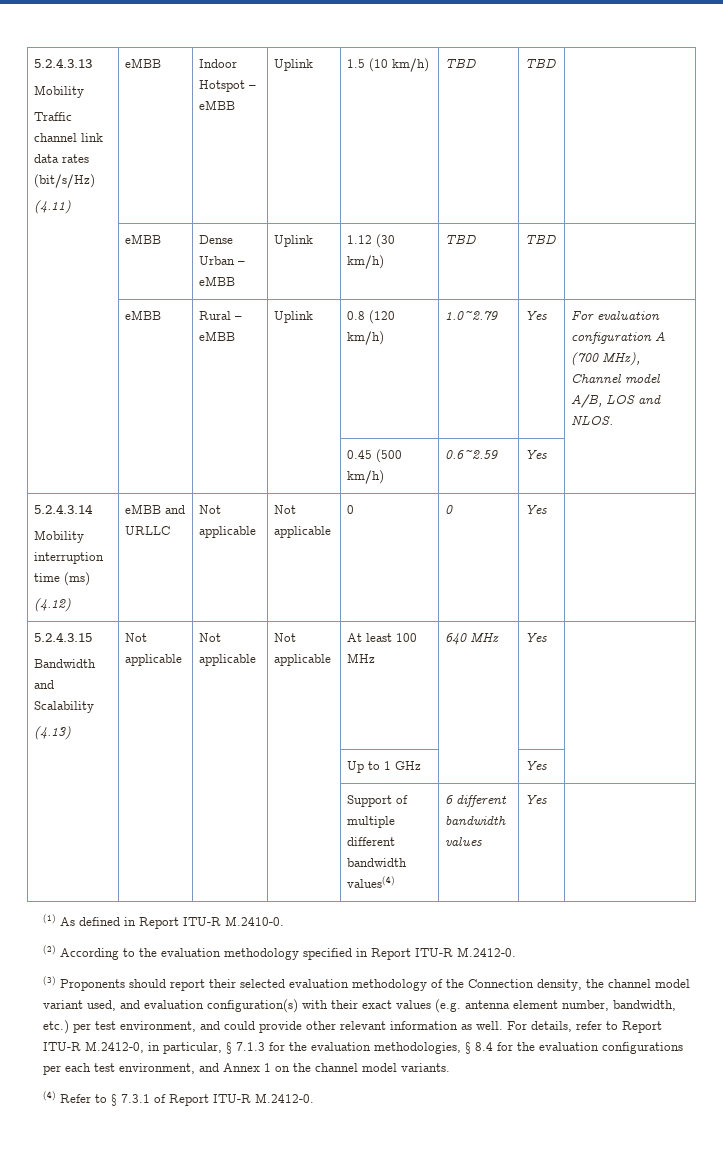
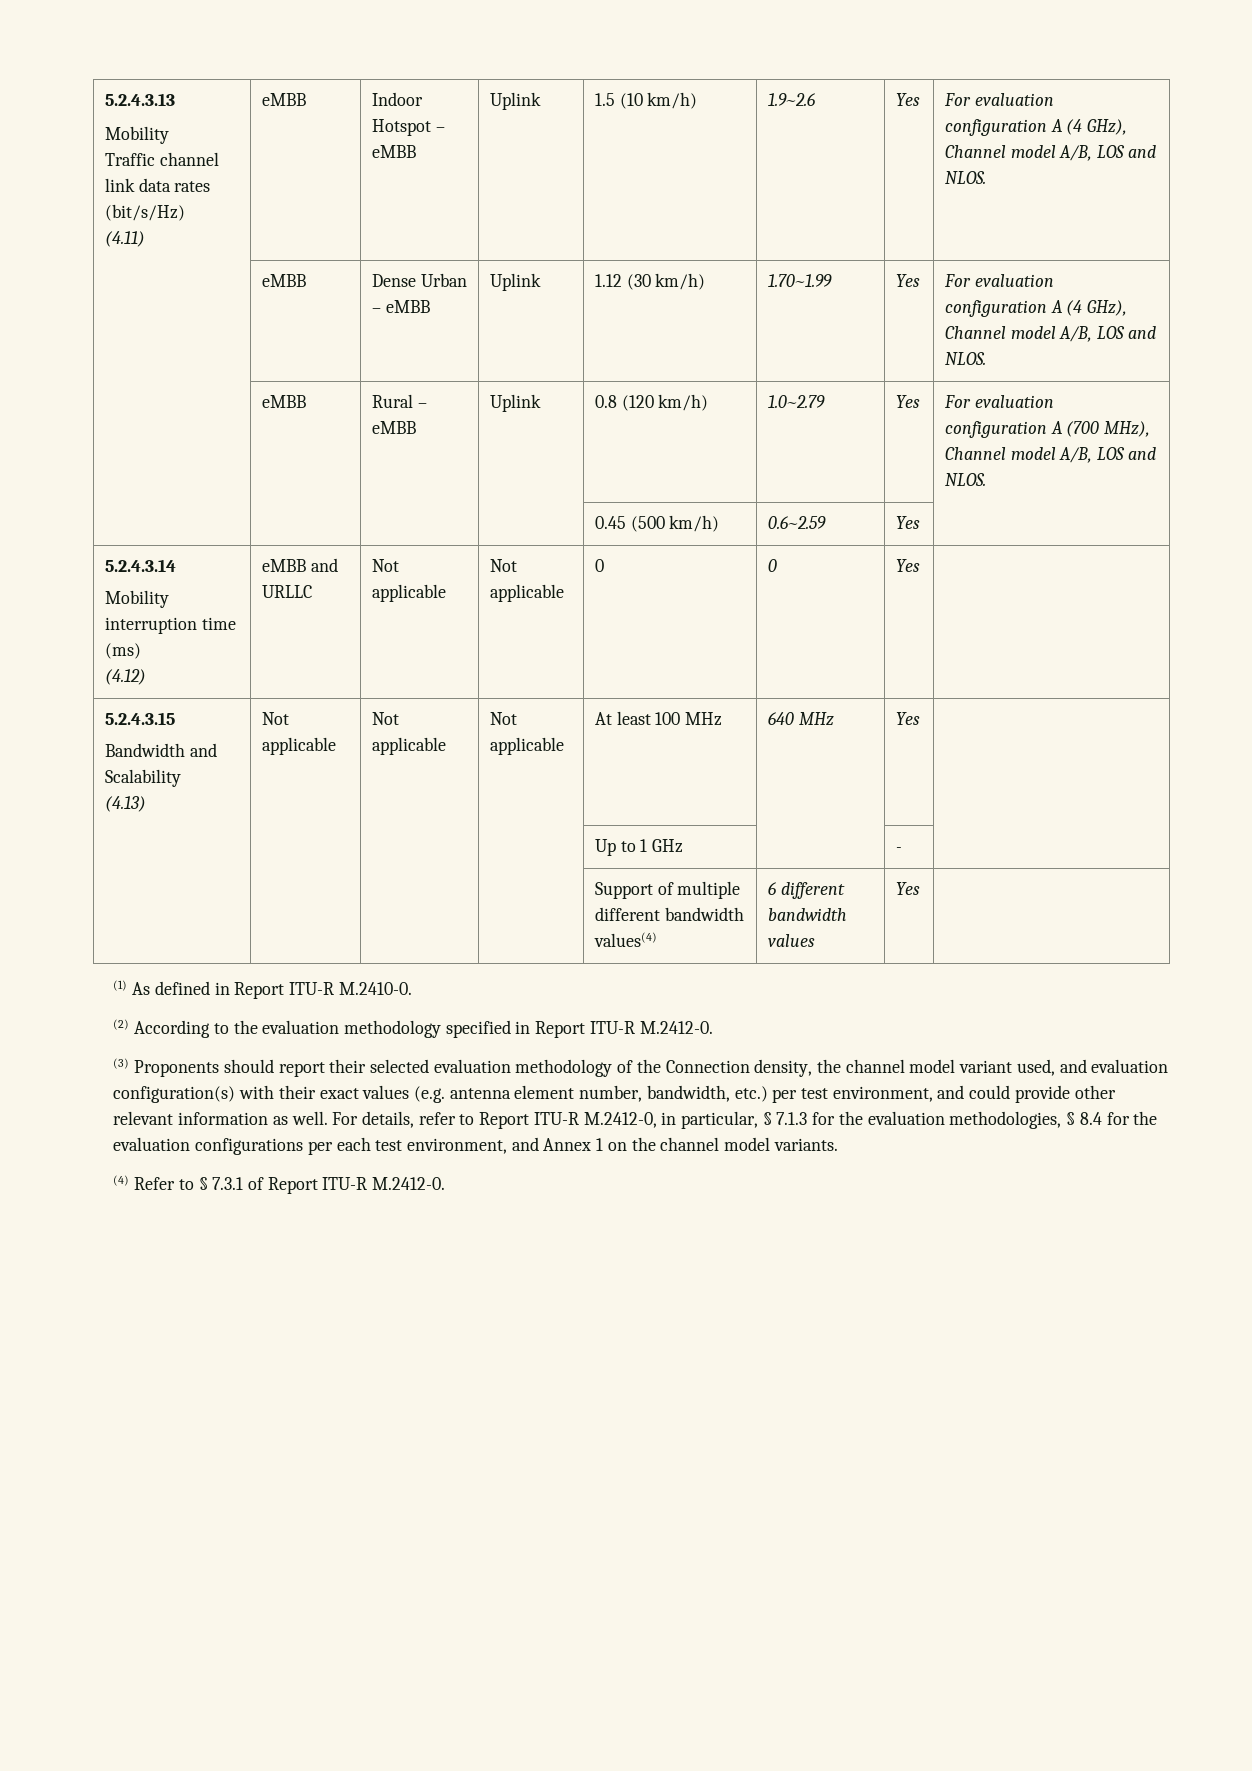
  5.2.4.3.13
  Mobility
  Traffic channel link data rates (bit/s/Hz)
- (4.11) | eMBB | Indoor Hotspot – eMBB | Uplink | 1.5 (10 km/h) | TBD | TBD |
+ (4.11) | eMBB | Indoor Hotspot – eMBB | Uplink | 1.5 (10 km/h) | 1.9~2.6 | Yes | For evaluation configuration A (4 GHz), Channel model A/B, LOS and NLOS.
- | eMBB | Dense Urban – eMBB | Uplink | 1.12 (30 km/h) | TBD | TBD |
+ | eMBB | Dense Urban – eMBB | Uplink | 1.12 (30 km/h) | 1.70~1.99 | Yes | For evaluation configuration A (4 GHz), Channel model A/B, LOS and NLOS.
- | | | | Up to 1 GHz | | Yes |
+ | | | | Up to 1 GHz | | - |

